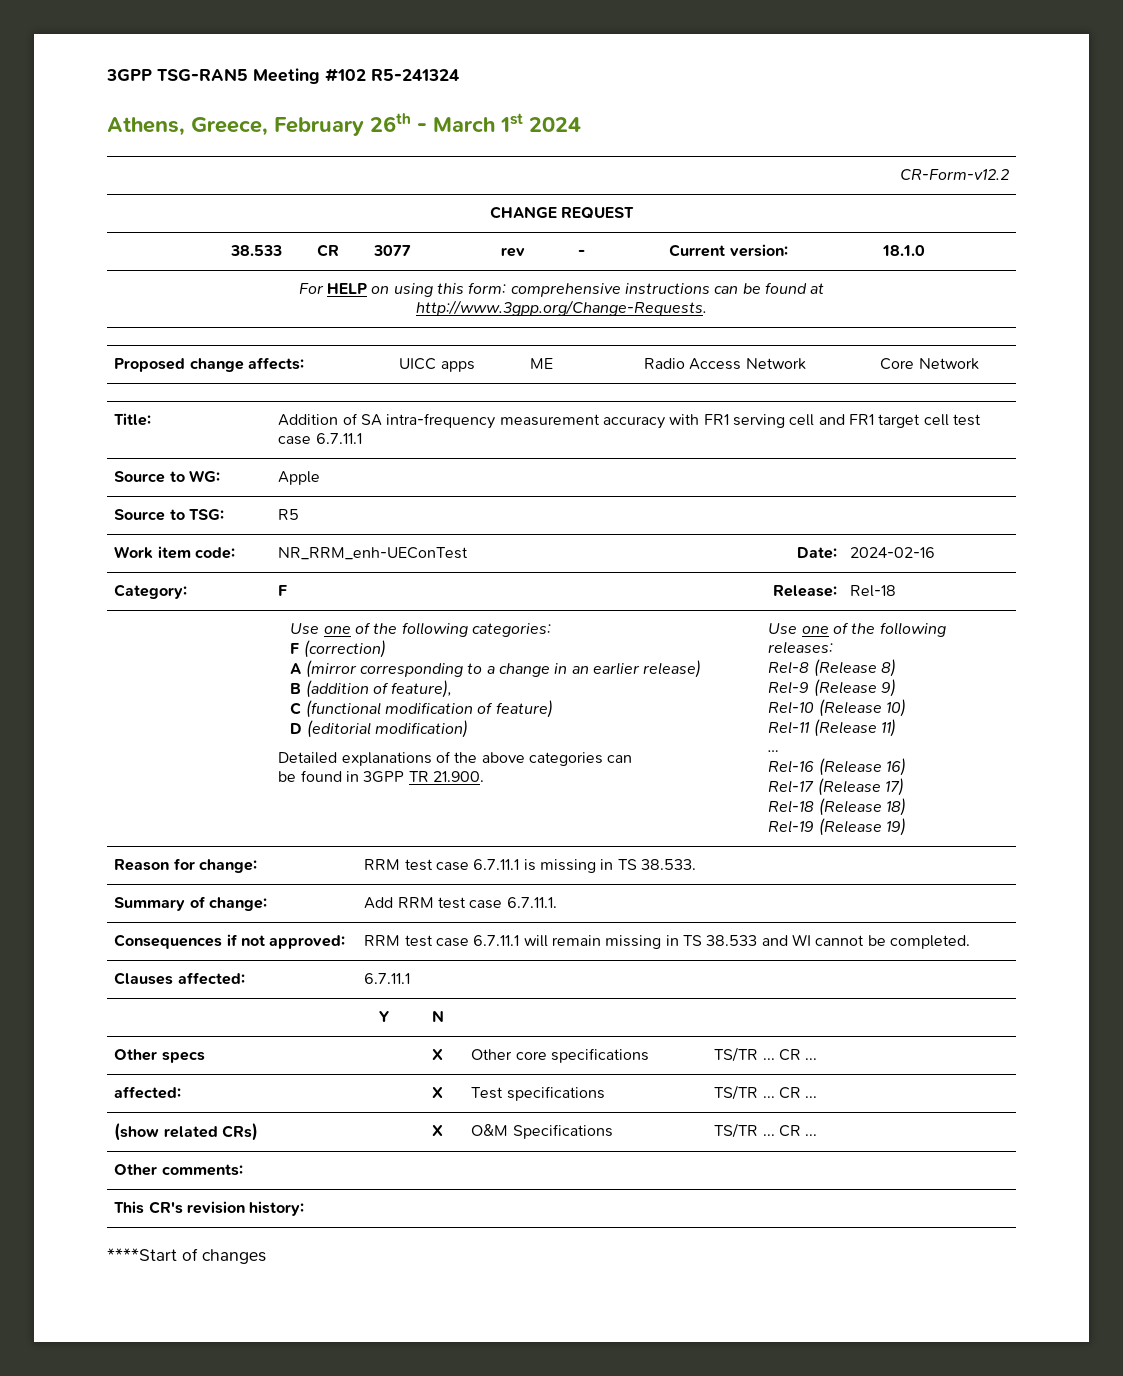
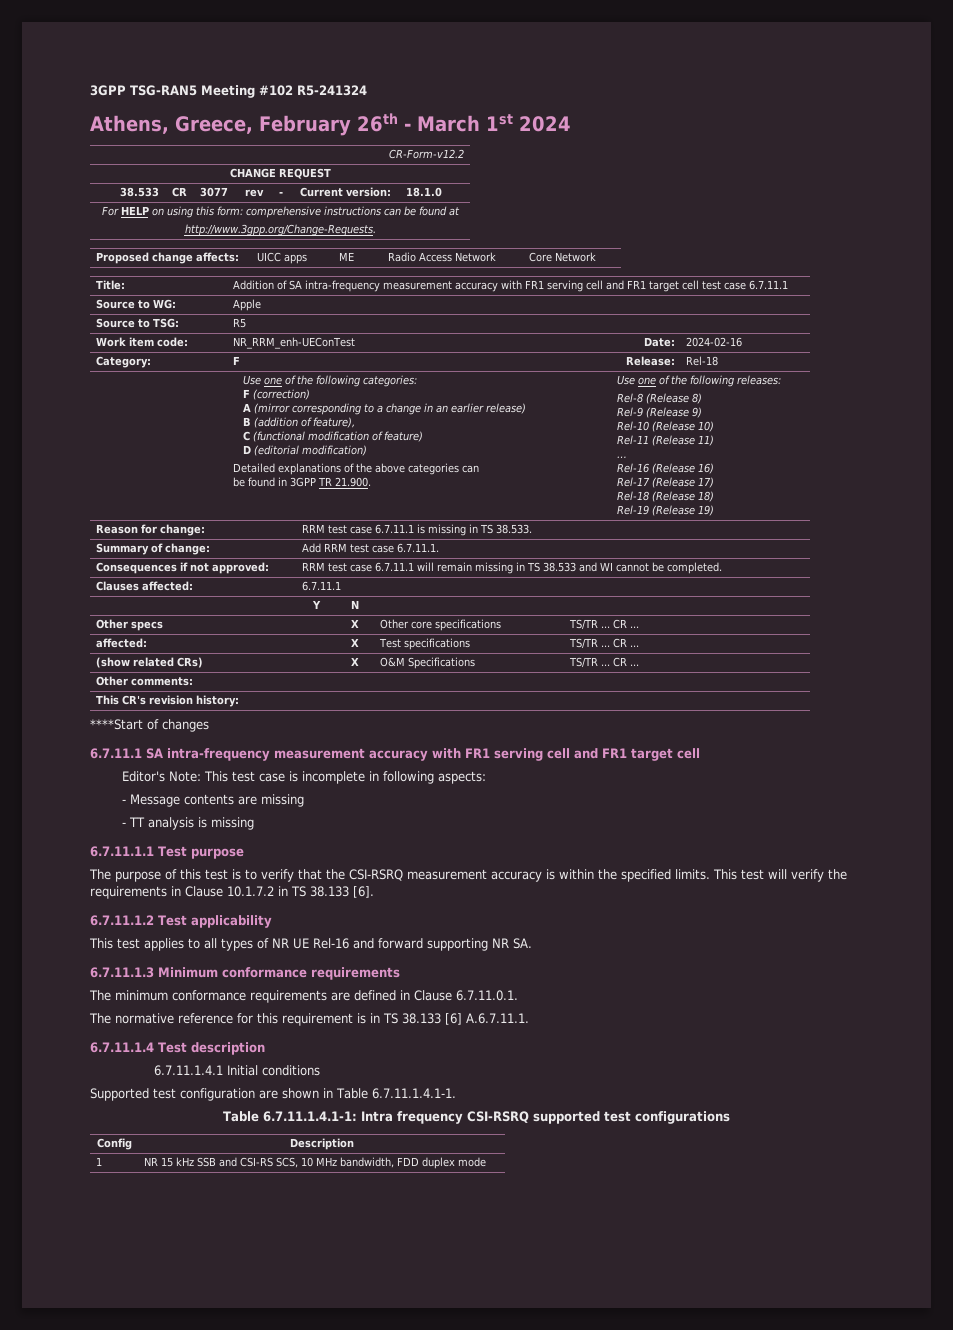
+ 6.7.11.1 SA intra-frequency measurement accuracy with FR1 serving cell and FR1 target cell
+ Editor's Note: This test case is incomplete in following aspects:
+ - Message contents are missing
+ - TT analysis is missing
+ 6.7.11.1.1 Test purpose
+ The purpose of this test is to verify that the CSI-RSRQ measurement accuracy is within the specified limits. This test will verify the requirements in Clause 10.1.7.2 in TS 38.133 [6].
+ 6.7.11.1.2 Test applicability
+ This test applies to all types of NR UE Rel-16 and forward supporting NR SA.
+ 6.7.11.1.3 Minimum conformance requirements
+ The minimum conformance requirements are defined in Clause 6.7.11.0.1.
+ The normative reference for this requirement is in TS 38.133 [6] A.6.7.11.1.
+ 6.7.11.1.4 Test description
+ 6.7.11.1.4.1 Initial conditions
+ Supported test configuration are shown in Table 6.7.11.1.4.1-1.
+ Table 6.7.11.1.4.1-1: Intra frequency CSI-RSRQ supported test configurations
+ Config | Description
+ 1 | NR 15 kHz SSB and CSI-RS SCS, 10 MHz bandwidth, FDD duplex mode

